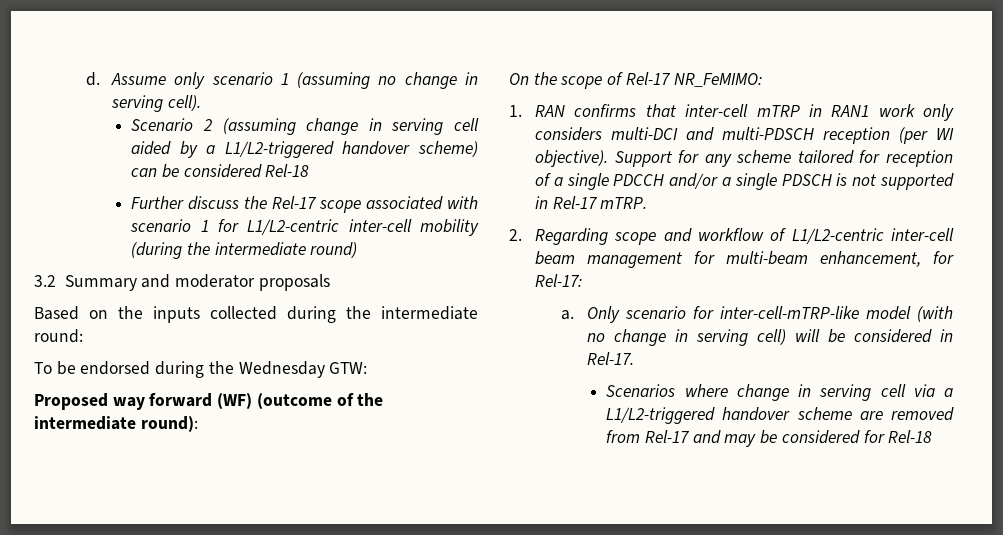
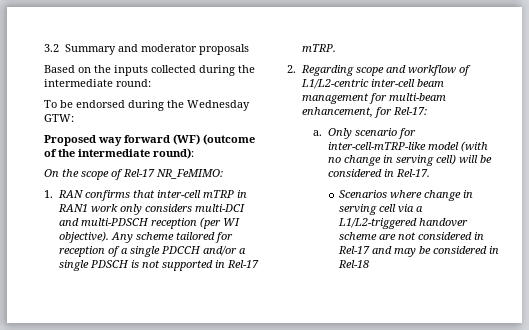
- d. Assume only scenario 1 (assuming no change in serving cell).
- Scenario 2 (assuming change in serving cell aided by a L1/L2-triggered handover scheme) can be considered Rel-18
- Further discuss the Rel-17 scope associated with scenario 1 for L1/L2-centric inter-cell mobility (during the intermediate round)
- Support for any scheme tailored for reception of a single PDCCH and/or a single PDSCH is not supported in Rel-17 mTRP.
+ Any scheme tailored for reception of a single PDCCH and/or a single PDSCH is not supported in Rel-17 mTRP.
- Scenarios where change in serving cell via a L1/L2-triggered handover scheme are removed from Rel-17 and may be considered for Rel-18
+ Scenarios where change in serving cell via a L1/L2-triggered handover scheme are not considered in Rel-17 and may be considered in Rel-18

